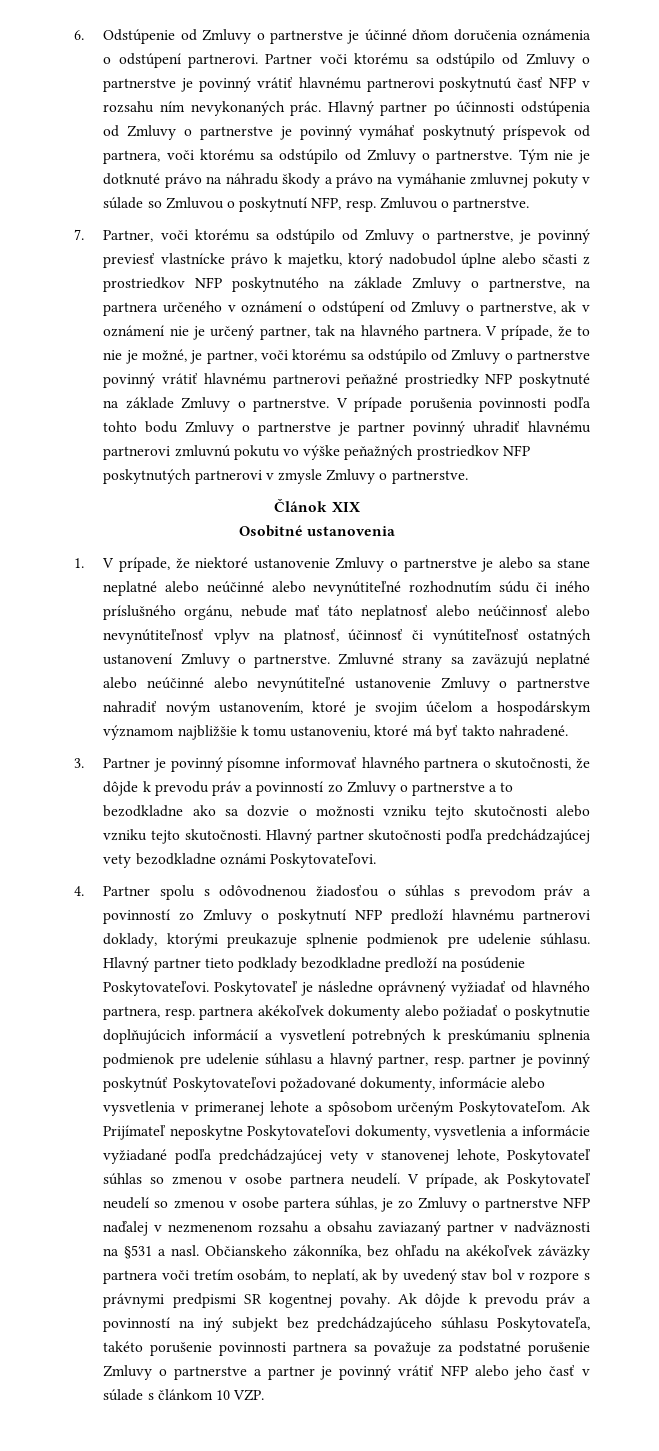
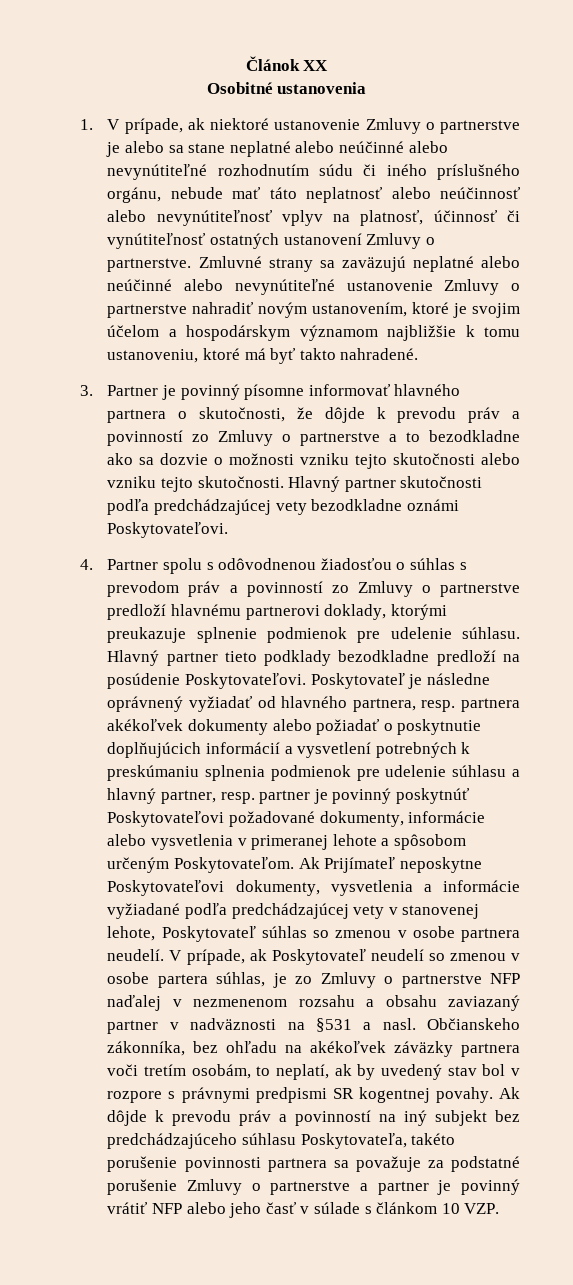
- 6. Odstúpenie od Zmluvy o partnerstve je účinné dňom doručenia oznámenia o odstúpení partnerovi. Partner voči ktorému sa odstúpilo od Zmluvy o partnerstve je povinný vrátiť hlavnému partnerovi poskytnutú časť NFP v rozsahu ním nevykonaných prác. Hlavný partner po účinnosti odstúpenia od Zmluvy o partnerstve je povinný vymáhať poskytnutý príspevok od partnera, voči ktorému sa odstúpilo od Zmluvy o partnerstve. Tým nie je dotknuté právo na náhradu škody a právo na vymáhanie zmluvnej pokuty v súlade so Zmluvou o poskytnutí NFP, resp. Zmluvou o partnerstve.
- 7. Partner, voči ktorému sa odstúpilo od Zmluvy o partnerstve, je povinný previesť vlastnícke právo k majetku, ktorý nadobudol úplne alebo sčasti z prostriedkov NFP poskytnutého na základe Zmluvy o partnerstve, na partnera určeného v oznámení o odstúpení od Zmluvy o partnerstve, ak v oznámení nie je určený partner, tak na hlavného partnera. V prípade, že to nie je možné, je partner, voči ktorému sa odstúpilo od Zmluvy o partnerstve povinný vrátiť hlavnému partnerovi peňažné prostriedky NFP poskytnuté na základe Zmluvy o partnerstve. V prípade porušenia povinnosti podľa tohto bodu Zmluvy o partnerstve je partner povinný uhradiť hlavnému partnerovi zmluvnú pokutu vo výške peňažných prostriedkov NFP poskytnutých partnerovi v zmysle Zmluvy o partnerstve.
- Článok XIX
+ Článok XX
- 1. V prípade, že niektoré ustanovenie Zmluvy o partnerstve je alebo sa stane neplatné alebo neúčinné alebo nevynútiteľné rozhodnutím súdu či iného príslušného orgánu, nebude mať táto neplatnosť alebo neúčinnosť alebo nevynútiteľnosť vplyv na platnosť, účinnosť či vynútiteľnosť ostatných ustanovení Zmluvy o partnerstve.
+ 1. V prípade, ak niektoré ustanovenie Zmluvy o partnerstve je alebo sa stane neplatné alebo neúčinné alebo nevynútiteľné rozhodnutím súdu či iného príslušného orgánu, nebude mať táto neplatnosť alebo neúčinnosť alebo nevynútiteľnosť vplyv na platnosť, účinnosť či vynútiteľnosť ostatných ustanovení Zmluvy o partnerstve.
- 4. Partner spolu s odôvodnenou žiadosťou o súhlas s prevodom práv a povinností zo Zmluvy o poskytnutí NFP predloží hlavnému partnerovi doklady, ktorými preukazuje splnenie podmienok pre udelenie súhlasu.
+ 4. Partner spolu s odôvodnenou žiadosťou o súhlas s prevodom práv a povinností zo Zmluvy o partnerstve predloží hlavnému partnerovi doklady, ktorými preukazuje splnenie podmienok pre udelenie súhlasu.

